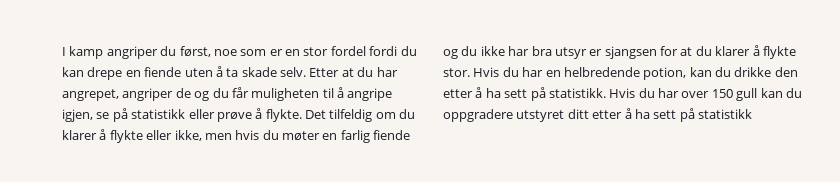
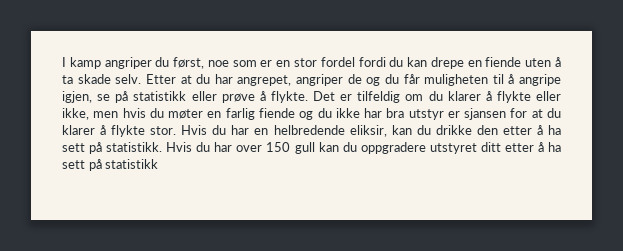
- Det tilfeldig om du klarer å flykte eller ikke, men hvis du møter en farlig fiende og du ikke har bra utsyr er sjangsen for at du klarer å flykte stor.
+ Det er tilfeldig om du klarer å flykte eller ikke, men hvis du møter en farlig fiende og du ikke har bra utstyr er sjansen for at du klarer å flykte stor.
- Hvis du har en helbredende potion, kan du drikke den etter å ha sett på statistikk.
+ Hvis du har en helbredende eliksir, kan du drikke den etter å ha sett på statistikk.

